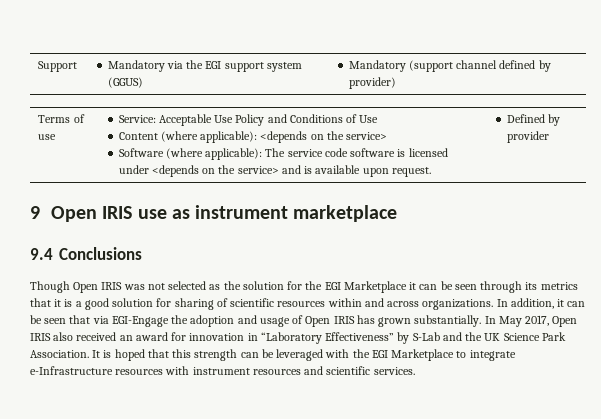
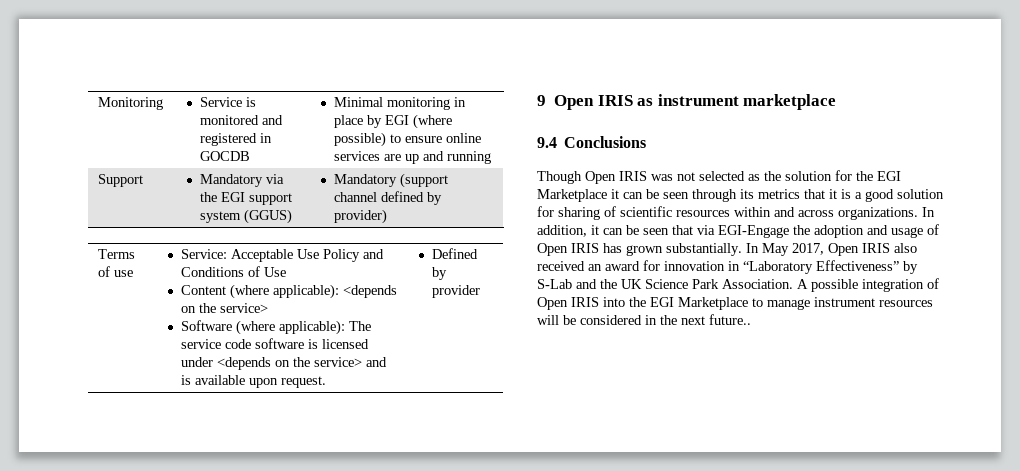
+ Monitoring | Service is monitored and registered in GOCDB | Minimal monitoring in place by EGI (where possible) to ensure online services are up and running
- 9 Open IRIS use as instrument marketplace
+ 9 Open IRIS as instrument marketplace
- It is hoped that this strength can be leveraged with the EGI Marketplace to integrate e-Infrastructure resources with instrument resources and scientific services.
+ A possible integration of Open IRIS into the EGI Marketplace to manage instrument resources will be considered in the next future..

